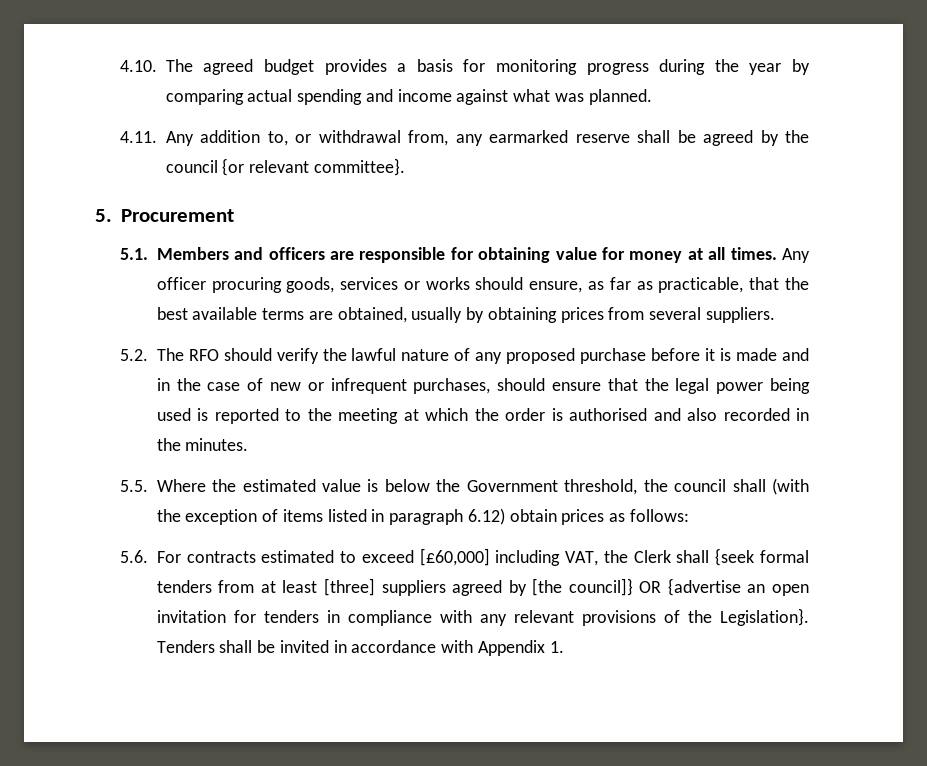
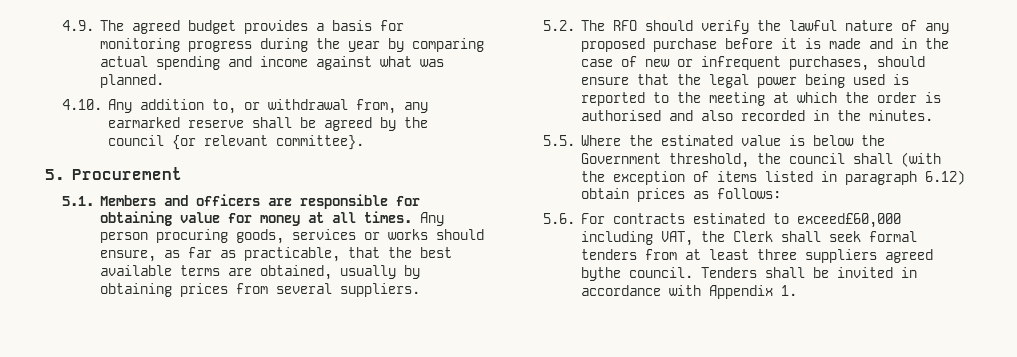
- 4.10. The agreed budget provides a basis for monitoring progress during the year by comparing actual spending and income against what was planned.
+ 4.9. The agreed budget provides a basis for monitoring progress during the year by comparing actual spending and income against what was planned.
- 4.11. Any addition to, or withdrawal from, any earmarked reserve shall be agreed by the council {or relevant committee}.
+ 4.10. Any addition to, or withdrawal from, any earmarked reserve shall be agreed by the council {or relevant committee}.
- Any officer procuring goods, services or works should ensure, as far as practicable, that the best available terms are obtained, usually by obtaining prices from several suppliers.
+ Any person procuring goods, services or works should ensure, as far as practicable, that the best available terms are obtained, usually by obtaining prices from several suppliers.
- 5.6. For contracts estimated to exceed [£60,000] including VAT, the Clerk shall {seek formal tenders from at least [three] suppliers agreed by [the council]} OR {advertise an open invitation for tenders in compliance with any relevant provisions of the Legislation}.
+ 5.6. For contracts estimated to exceed£60,000 including VAT, the Clerk shall seek formal tenders from at least three suppliers agreed bythe council.

